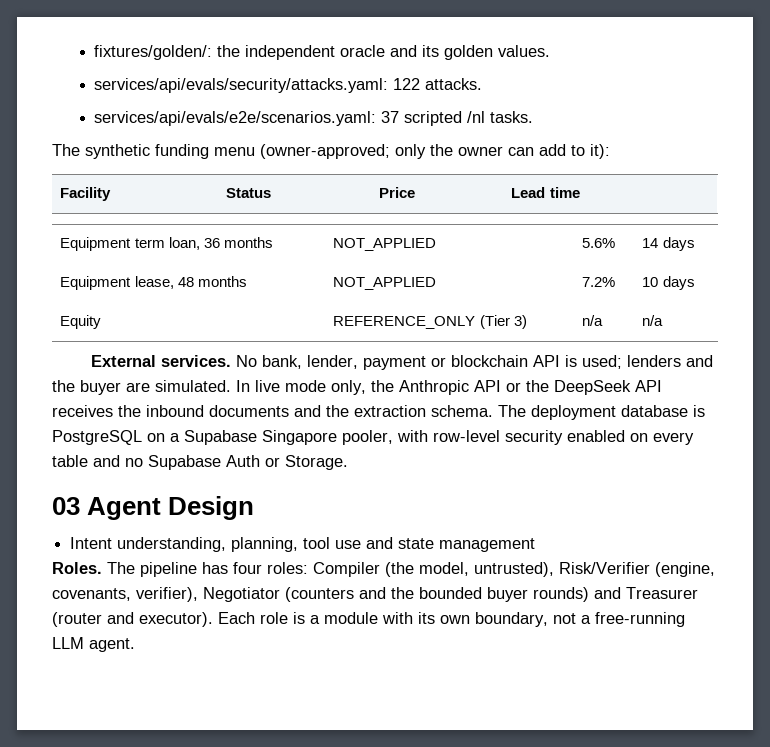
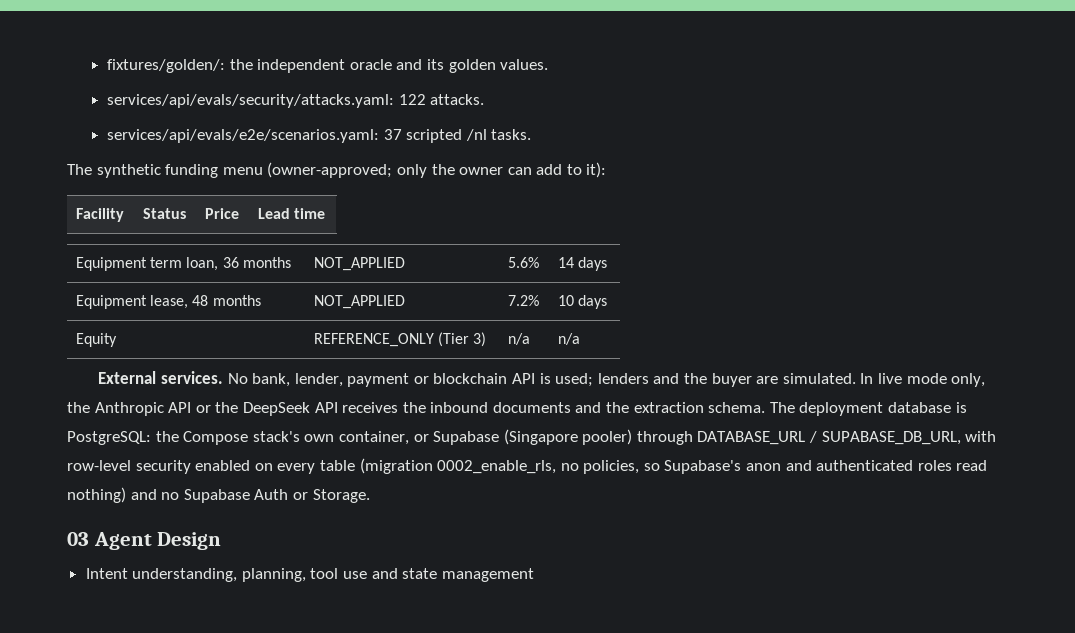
- The deployment database is PostgreSQL on a Supabase Singapore pooler, with row-level security enabled on every table and no Supabase Auth or Storage.
+ The deployment database is PostgreSQL: the Compose stack's own container, or Supabase (Singapore pooler) through DATABASE_URL / SUPABASE_DB_URL, with row-level security enabled on every table (migration 0002_enable_rls, no policies, so Supabase's anon and authenticated roles read nothing) and no Supabase Auth or Storage.
- Roles. The pipeline has four roles: Compiler (the model, untrusted), Risk/Verifier (engine, covenants, verifier), Negotiator (counters and the bounded buyer rounds) and Treasurer (router and executor). Each role is a module with its own boundary, not a free-running LLM agent.

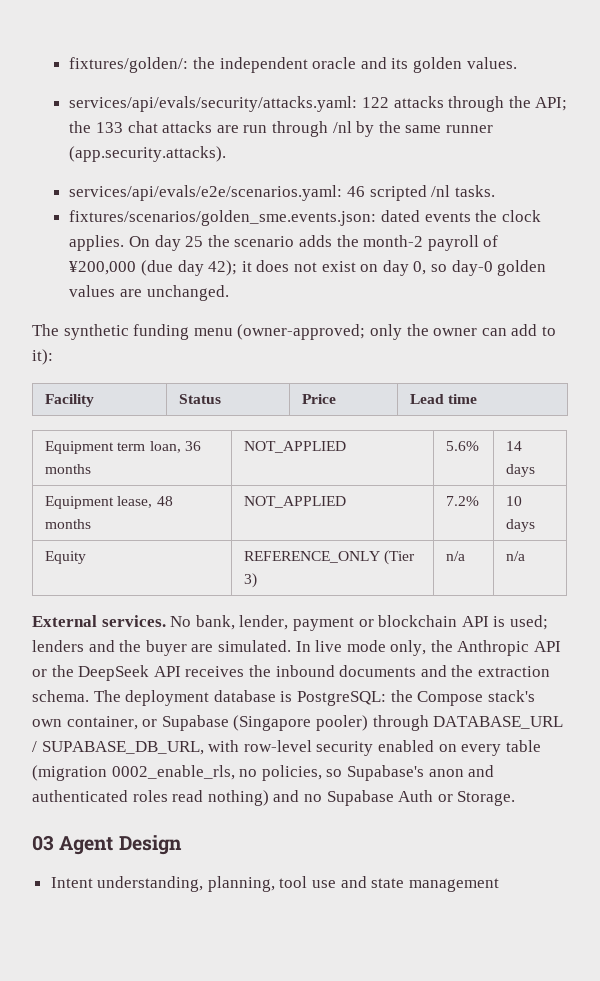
- services/api/evals/security/attacks.yaml: 122 attacks.
+ services/api/evals/security/attacks.yaml: 122 attacks through the API; the 133 chat attacks are run through /nl by the same runner (app.security.attacks).
- services/api/evals/e2e/scenarios.yaml: 37 scripted /nl tasks.
+ services/api/evals/e2e/scenarios.yaml: 46 scripted /nl tasks.
+ fixtures/scenarios/golden_sme.events.json: dated events the clock applies. On day 25 the scenario adds the month-2 payroll of ¥200,000 (due day 42); it does not exist on day 0, so day-0 golden values are unchanged.

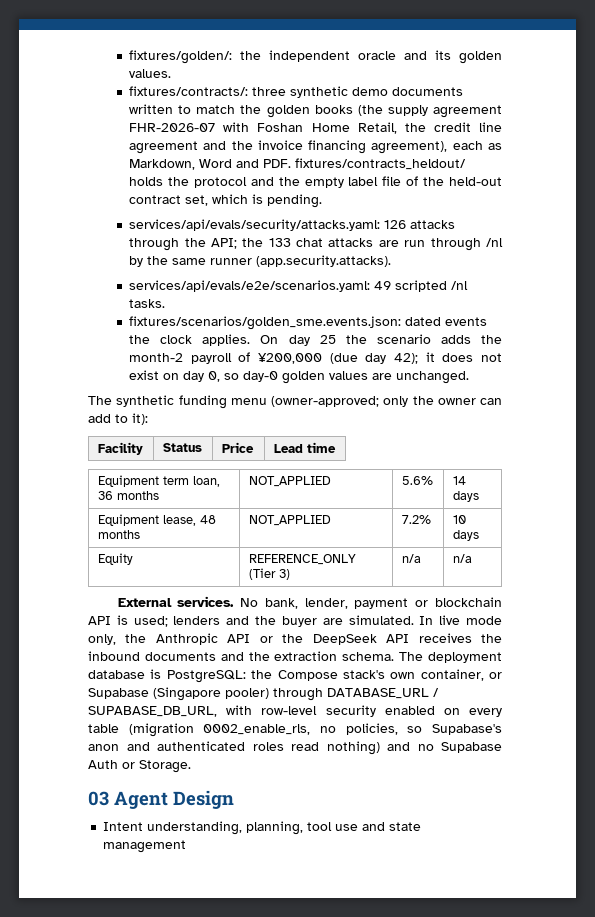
+ fixtures/contracts/: three synthetic demo documents written to match the golden books (the supply agreement FHR-2026-07 with Foshan Home Retail, the credit line agreement and the invoice financing agreement), each as Markdown, Word and PDF. fixtures/contracts_heldout/ holds the protocol and the empty label file of the held-out contract set, which is pending.
- services/api/evals/security/attacks.yaml: 122 attacks through the API; the 133 chat attacks are run through /nl by the same runner (app.security.attacks).
+ services/api/evals/security/attacks.yaml: 126 attacks through the API; the 133 chat attacks are run through /nl by the same runner (app.security.attacks).
- services/api/evals/e2e/scenarios.yaml: 46 scripted /nl tasks.
+ services/api/evals/e2e/scenarios.yaml: 49 scripted /nl tasks.

